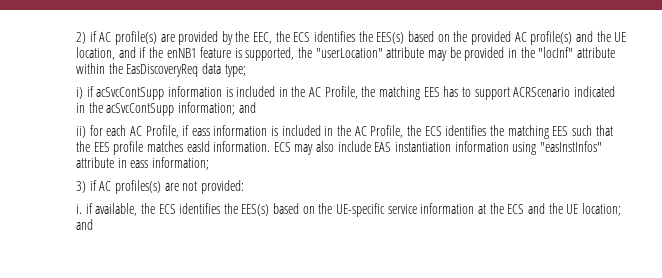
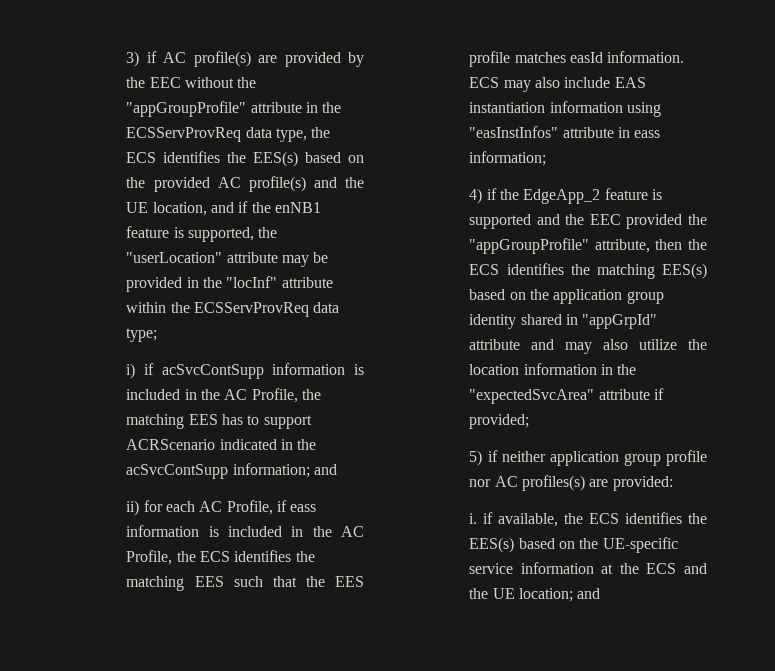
- 2) if AC profile(s) are provided by the EEC, the ECS identifies the EES(s) based on the provided AC profile(s) and the UE location, and if the enNB1 feature is supported, the "userLocation" attribute may be provided in the "locInf" attribute within the EasDiscoveryReq data type;
+ 3) if AC profile(s) are provided by the EEC without the "appGroupProfile" attribute in the ECSServProvReq data type, the ECS identifies the EES(s) based on the provided AC profile(s) and the UE location, and if the enNB1 feature is supported, the "userLocation" attribute may be provided in the "locInf" attribute within the ECSServProvReq data type;
- 3) if AC profiles(s) are not provided:
+ 4) if the EdgeApp_2 feature is supported and the EEC provided the "appGroupProfile" attribute, then the ECS identifies the matching EES(s) based on the application group identity shared in "appGrpId" attribute and may also utilize the location information in the "expectedSvcArea" attribute if provided;
+ 5) if neither application group profile nor AC profiles(s) are provided:

